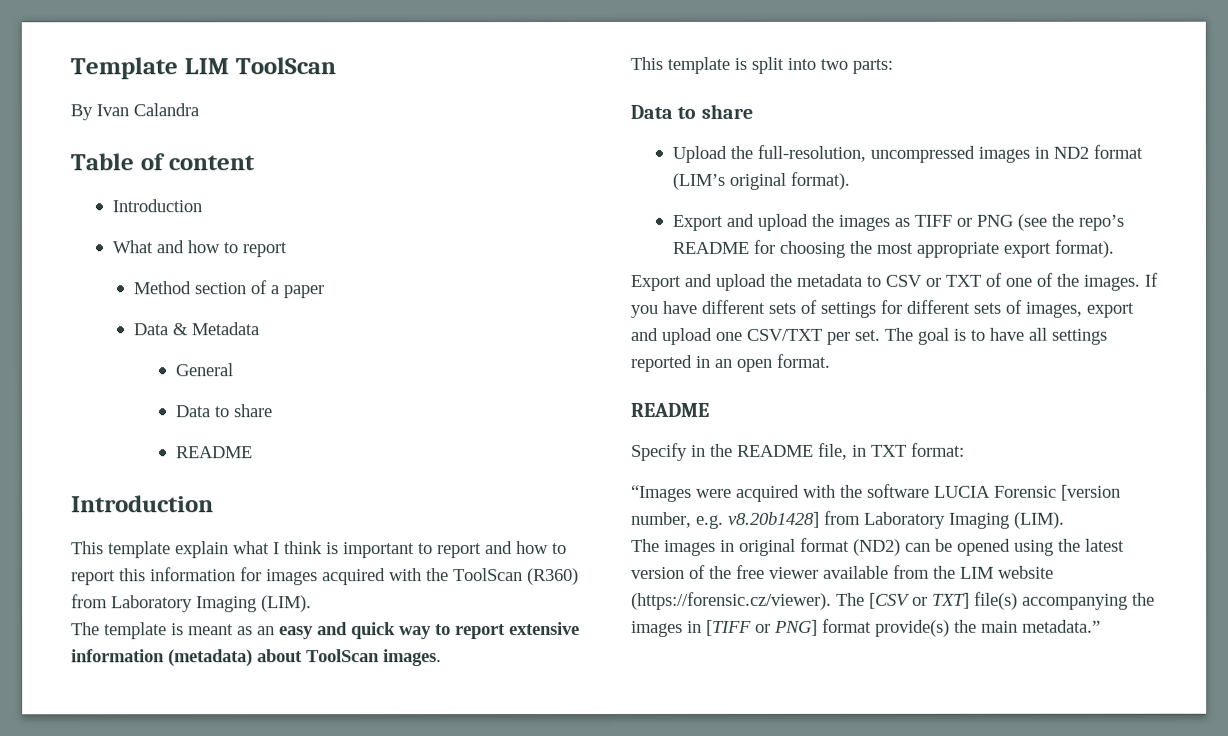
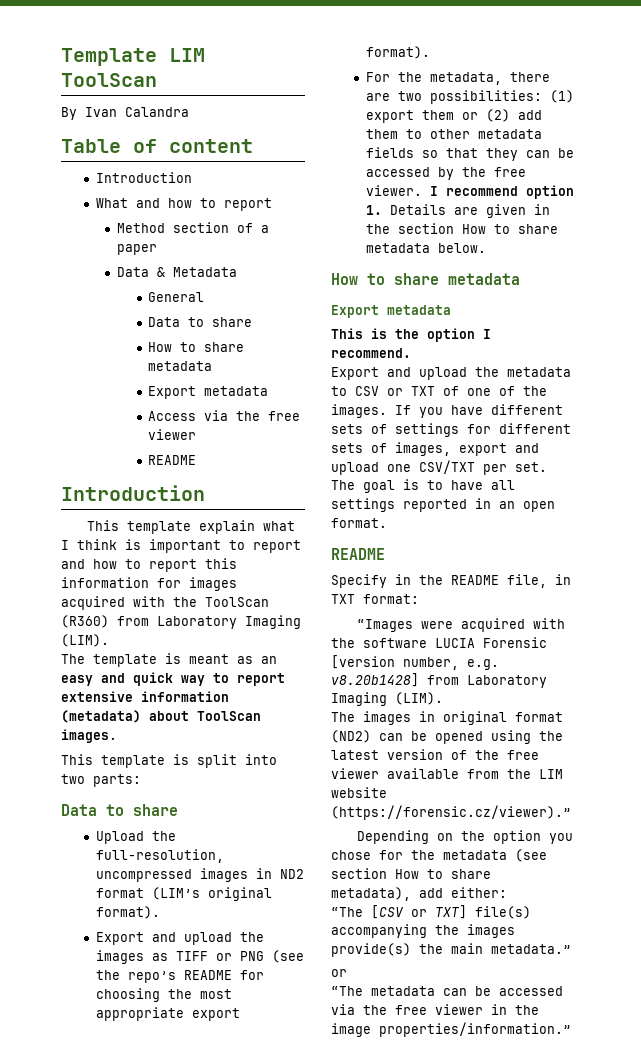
  General
  Data to share
+ How to share metadata
+ Export metadata
+ Access via the free viewer
+ For the metadata, there are two possibilities: (1) export them or (2) add them to other metadata fields so that they can be accessed by the free viewer. I recommend option 1. Details are given in the section How to share metadata below.
+ How to share metadata
+ Export metadata
+ This is the option I recommend.
- The images in original format (ND2) can be opened using the latest version of the free viewer available from the LIM website (https://forensic.cz/viewer). The [CSV or TXT] file(s) accompanying the images in [TIFF or PNG] format provide(s) the main metadata.”
+ The images in original format (ND2) can be opened using the latest version of the free viewer available from the LIM website (https://forensic.cz/viewer).”
+ Depending on the option you chose for the metadata (see section How to share metadata), add either:
+ “The [CSV or TXT] file(s) accompanying the images provide(s) the main metadata.”
+ or
+ “The metadata can be accessed via the free viewer in the image properties/information.”

